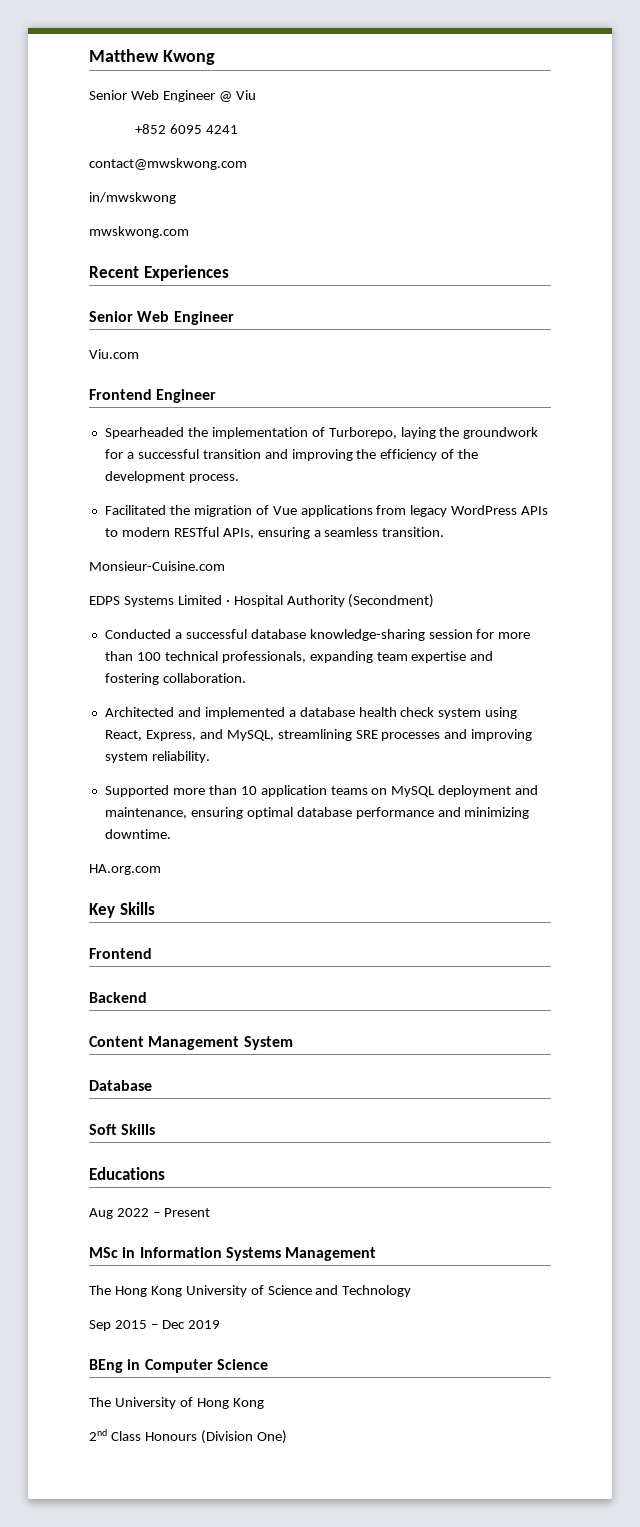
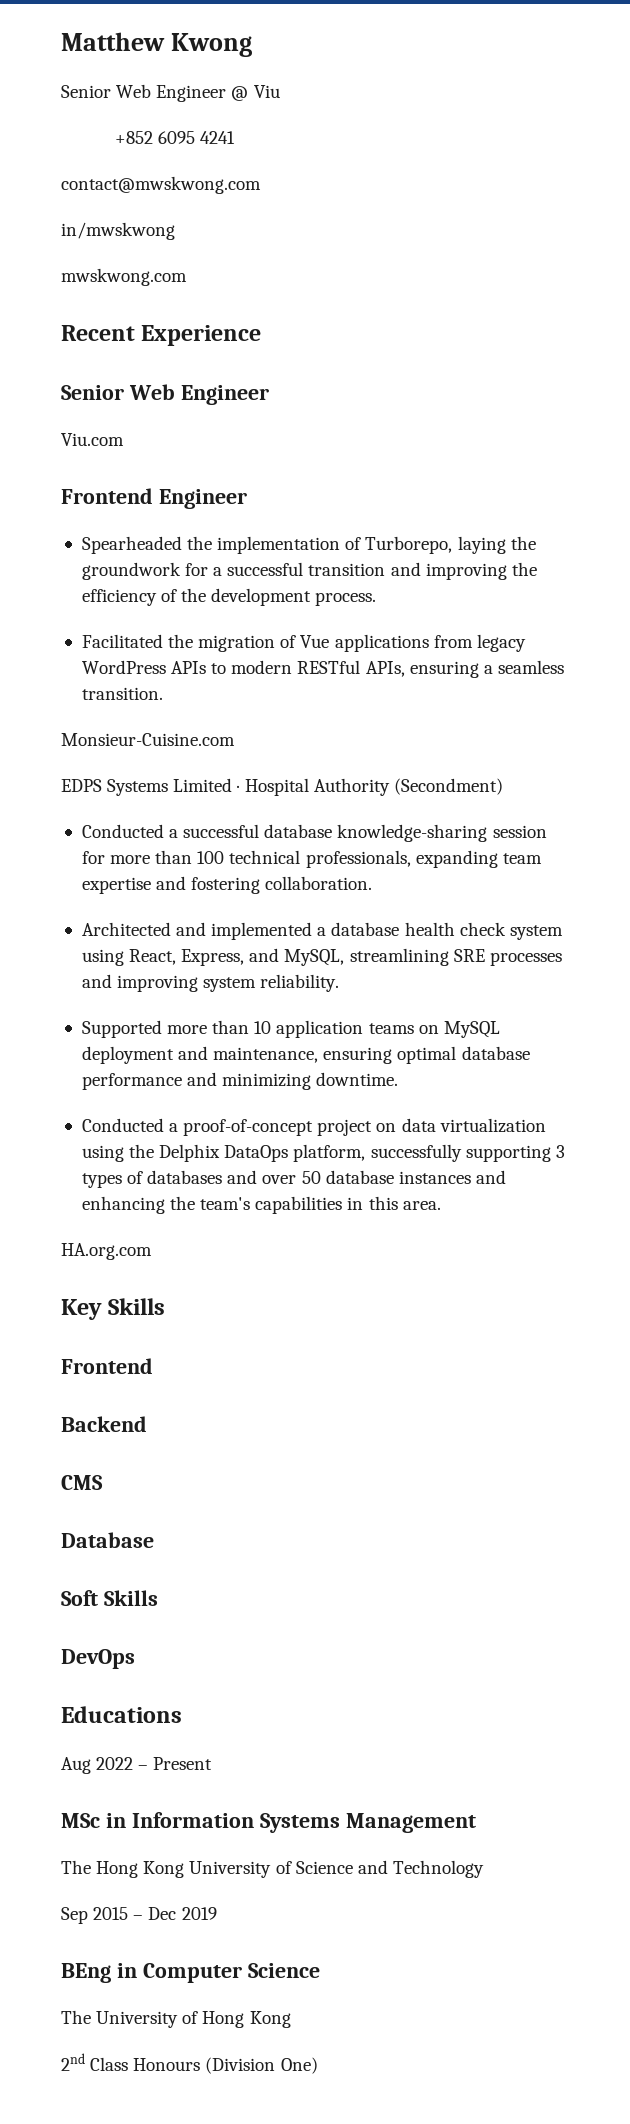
- Recent Experiences
+ Recent Experience
+ Conducted a proof-of-concept project on data virtualization using the Delphix DataOps platform, successfully supporting 3 types of databases and over 50 database instances and enhancing the team's capabilities in this area.
- Content Management System
+ CMS
+ DevOps

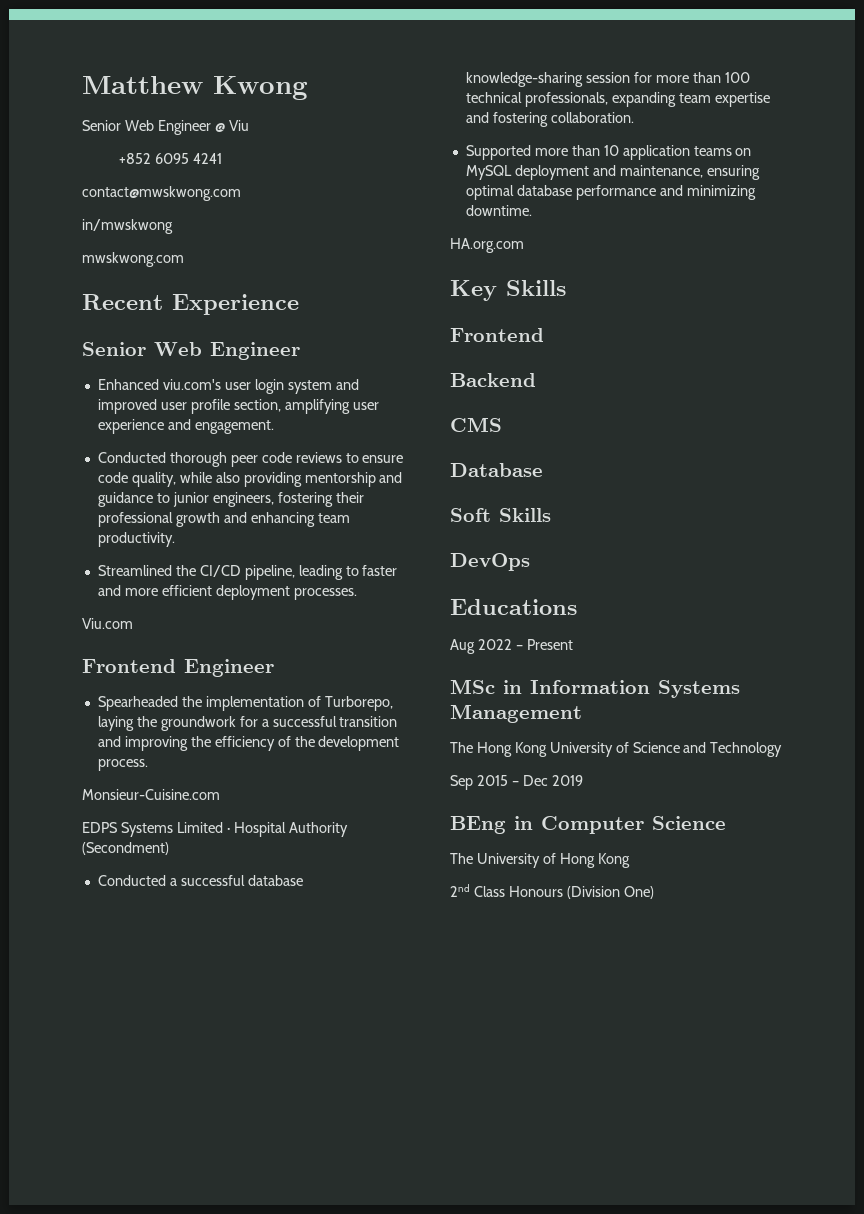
+ Enhanced viu.com's user login system and improved user profile section, amplifying user experience and engagement.
+ Conducted thorough peer code reviews to ensure code quality, while also providing mentorship and guidance to junior engineers, fostering their professional growth and enhancing team productivity.
+ Streamlined the CI/CD pipeline, leading to faster and more efficient deployment processes.
- Facilitated the migration of Vue applications from legacy WordPress APIs to modern RESTful APIs, ensuring a seamless transition.
- Architected and implemented a database health check system using React, Express, and MySQL, streamlining SRE processes and improving system reliability.
- Conducted a proof-of-concept project on data virtualization using the Delphix DataOps platform, successfully supporting 3 types of databases and over 50 database instances and enhancing the team's capabilities in this area.

